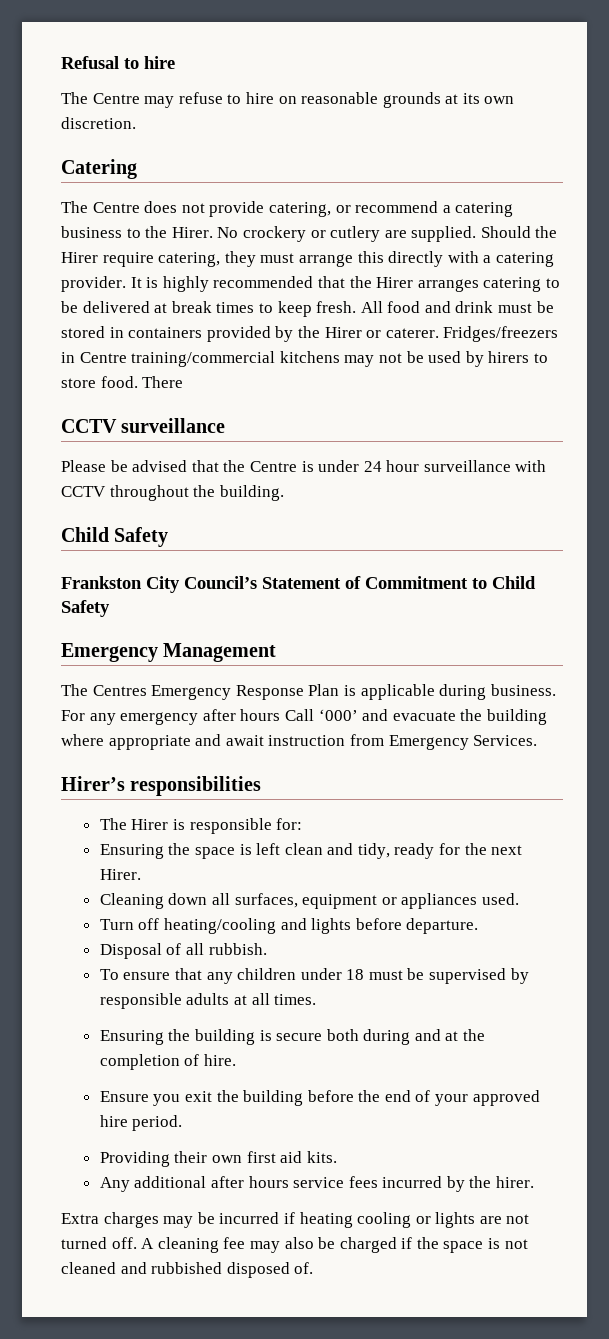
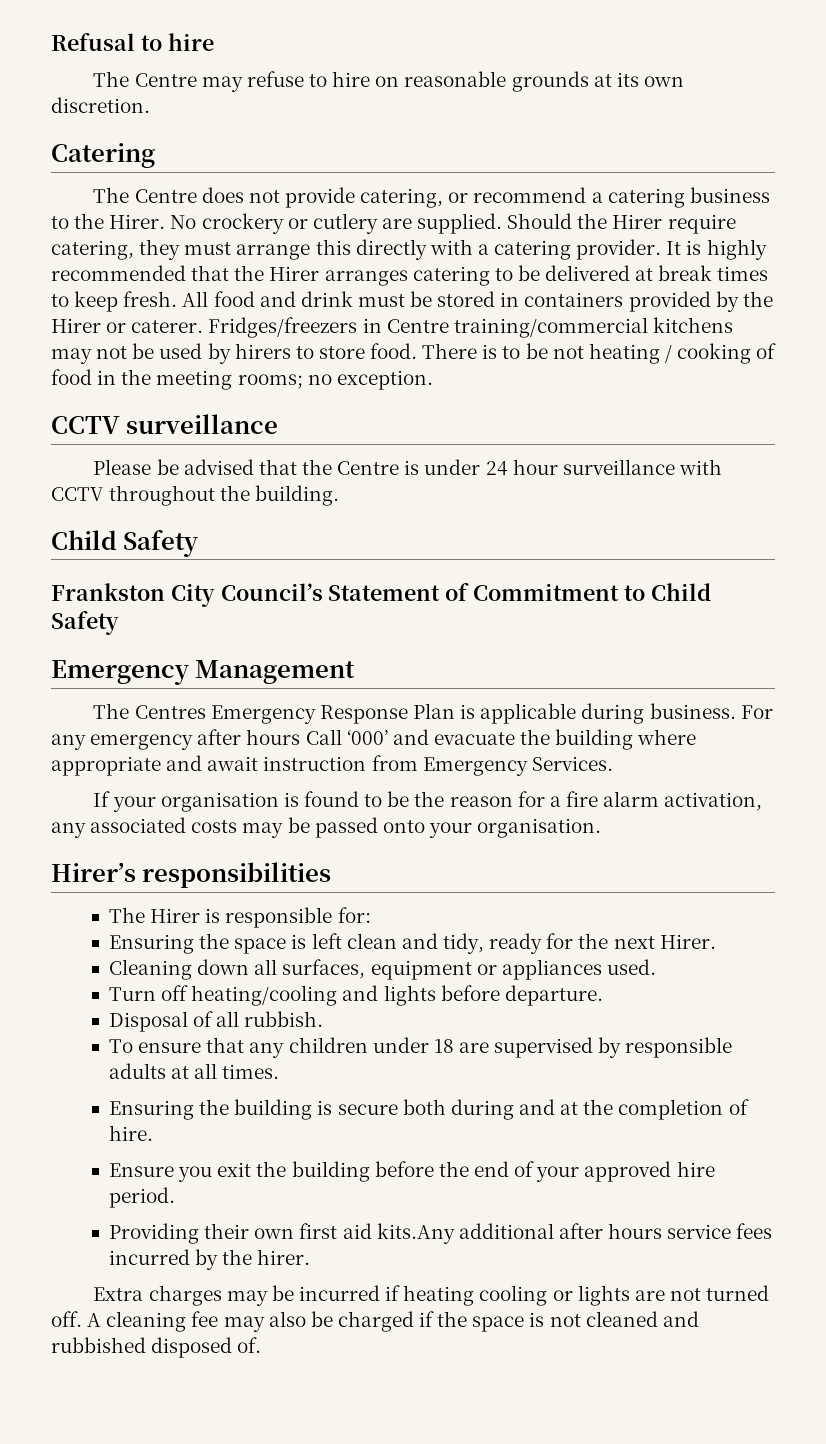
- There
+ There is to be not heating / cooking of food in the meeting rooms; no exception.
+ If your organisation is found to be the reason for a fire alarm activation, any associated costs may be passed onto your organisation.
- To ensure that any children under 18 must be supervised by responsible adults at all times.
+ To ensure that any children under 18 are supervised by responsible adults at all times.
- Providing their own first aid kits.
- Any additional after hours service fees incurred by the hirer.
+ Providing their own first aid kits.Any additional after hours service fees incurred by the hirer.

